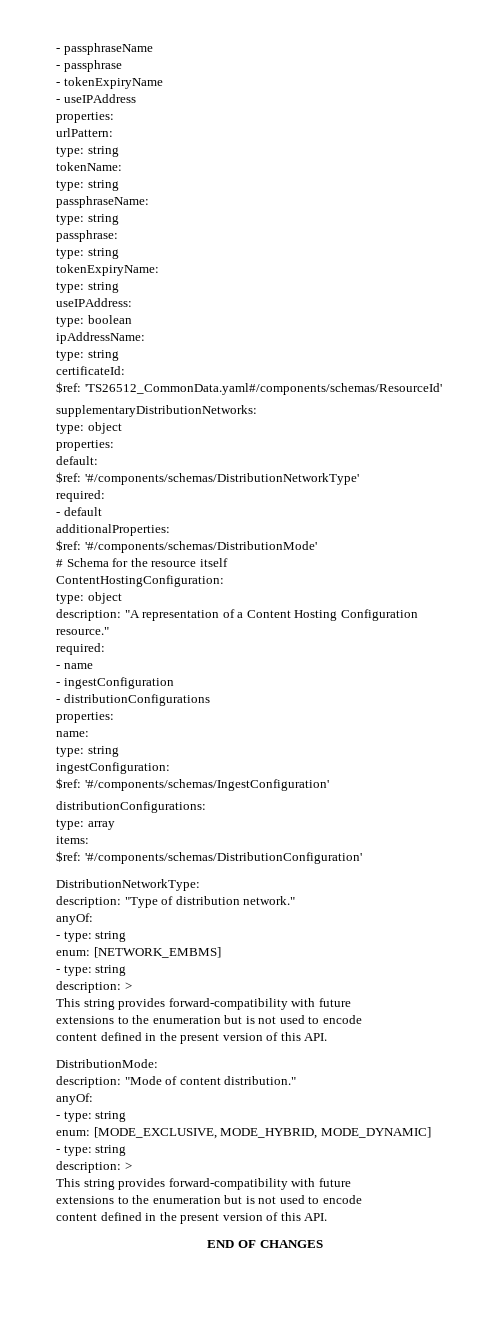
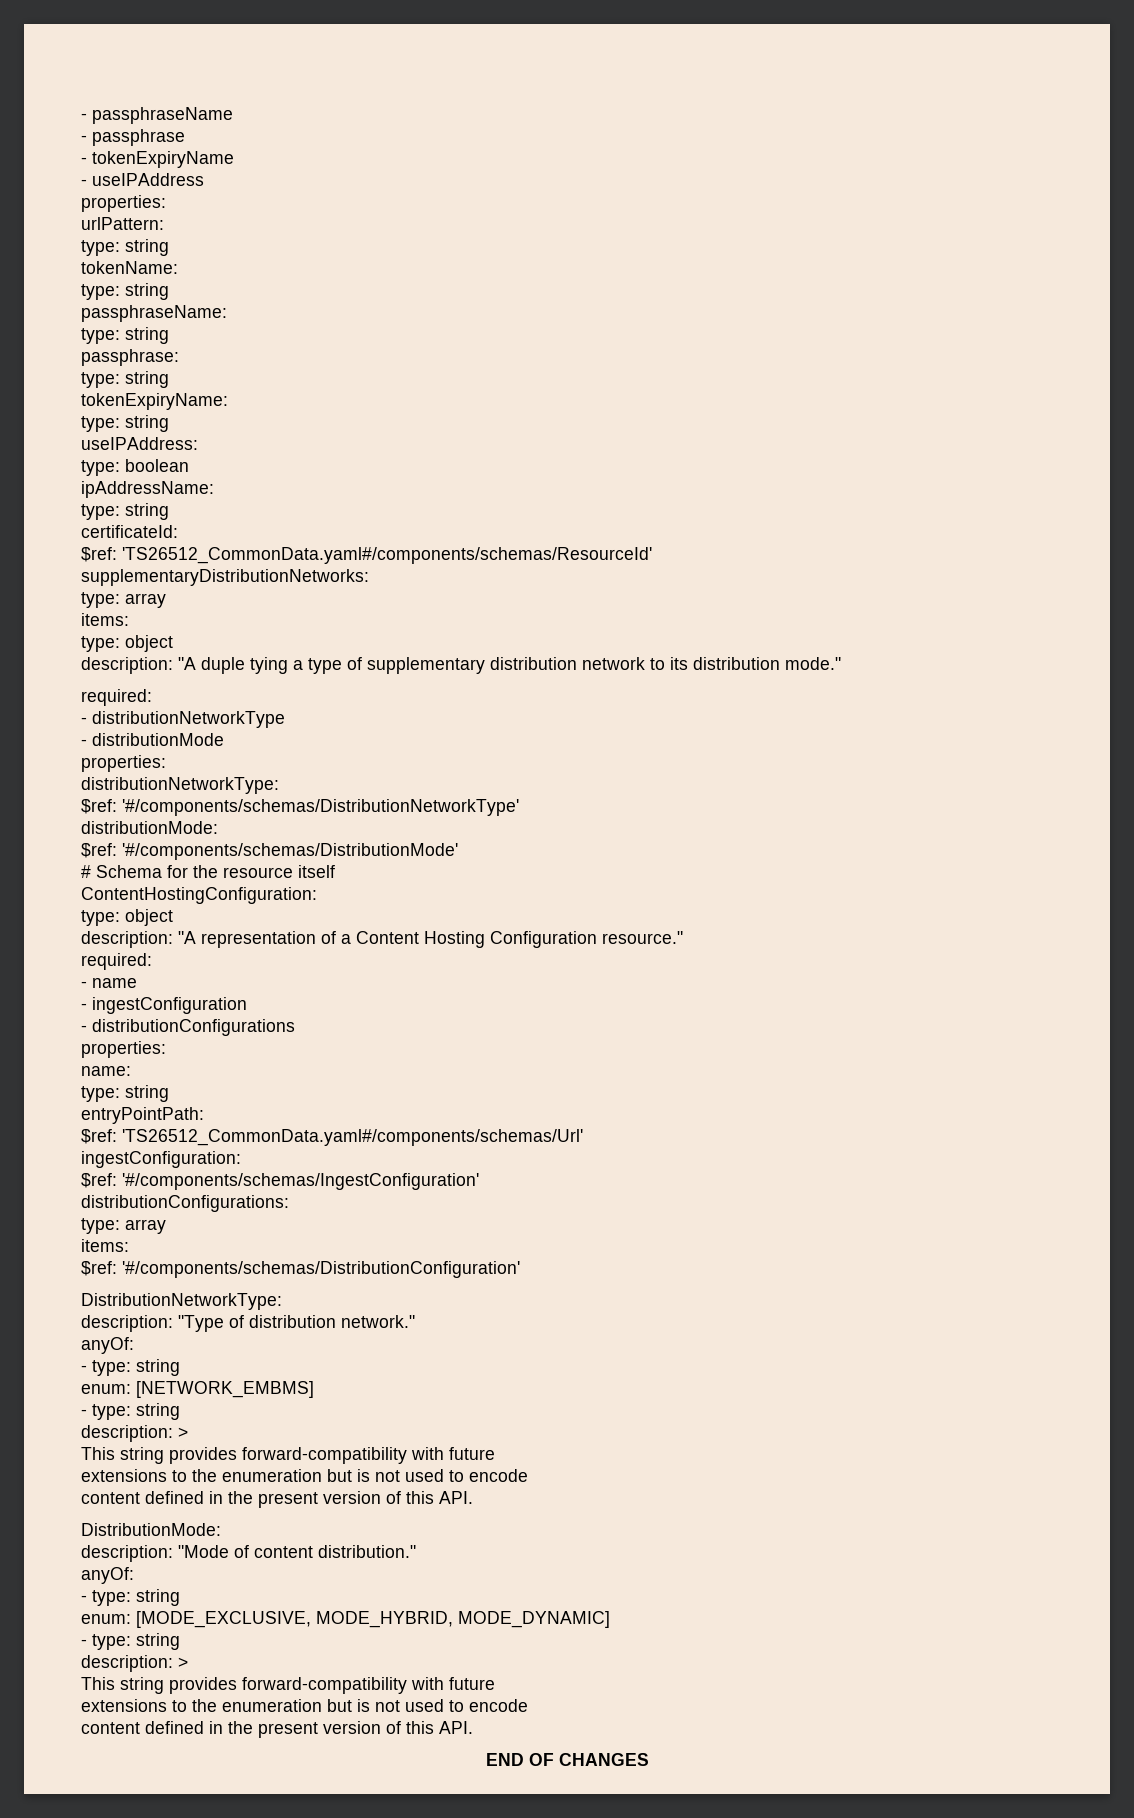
  supplementaryDistributionNetworks:
+ type: array
+ items:
  type: object
+ description: "A duple tying a type of supplementary distribution network to its distribution mode."
+ required:
+ - distributionNetworkType
+ - distributionMode
  properties:
- default:
+ distributionNetworkType:
  $ref: '#/components/schemas/DistributionNetworkType'
- required:
- - default
- additionalProperties:
+ distributionMode:
+ entryPointPath:
+ $ref: 'TS26512_CommonData.yaml#/components/schemas/Url'

